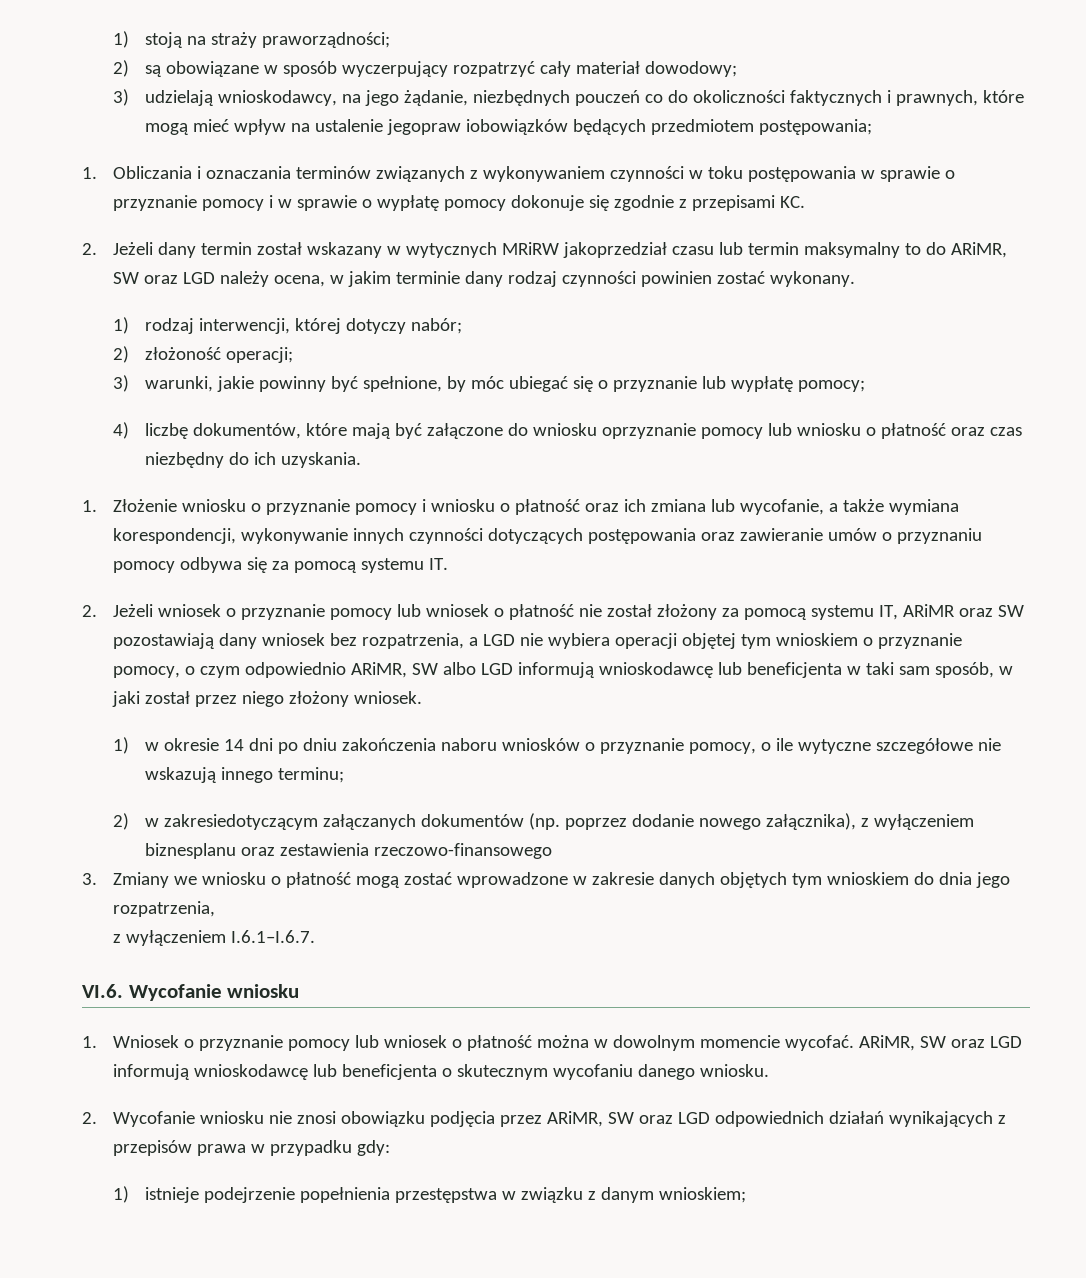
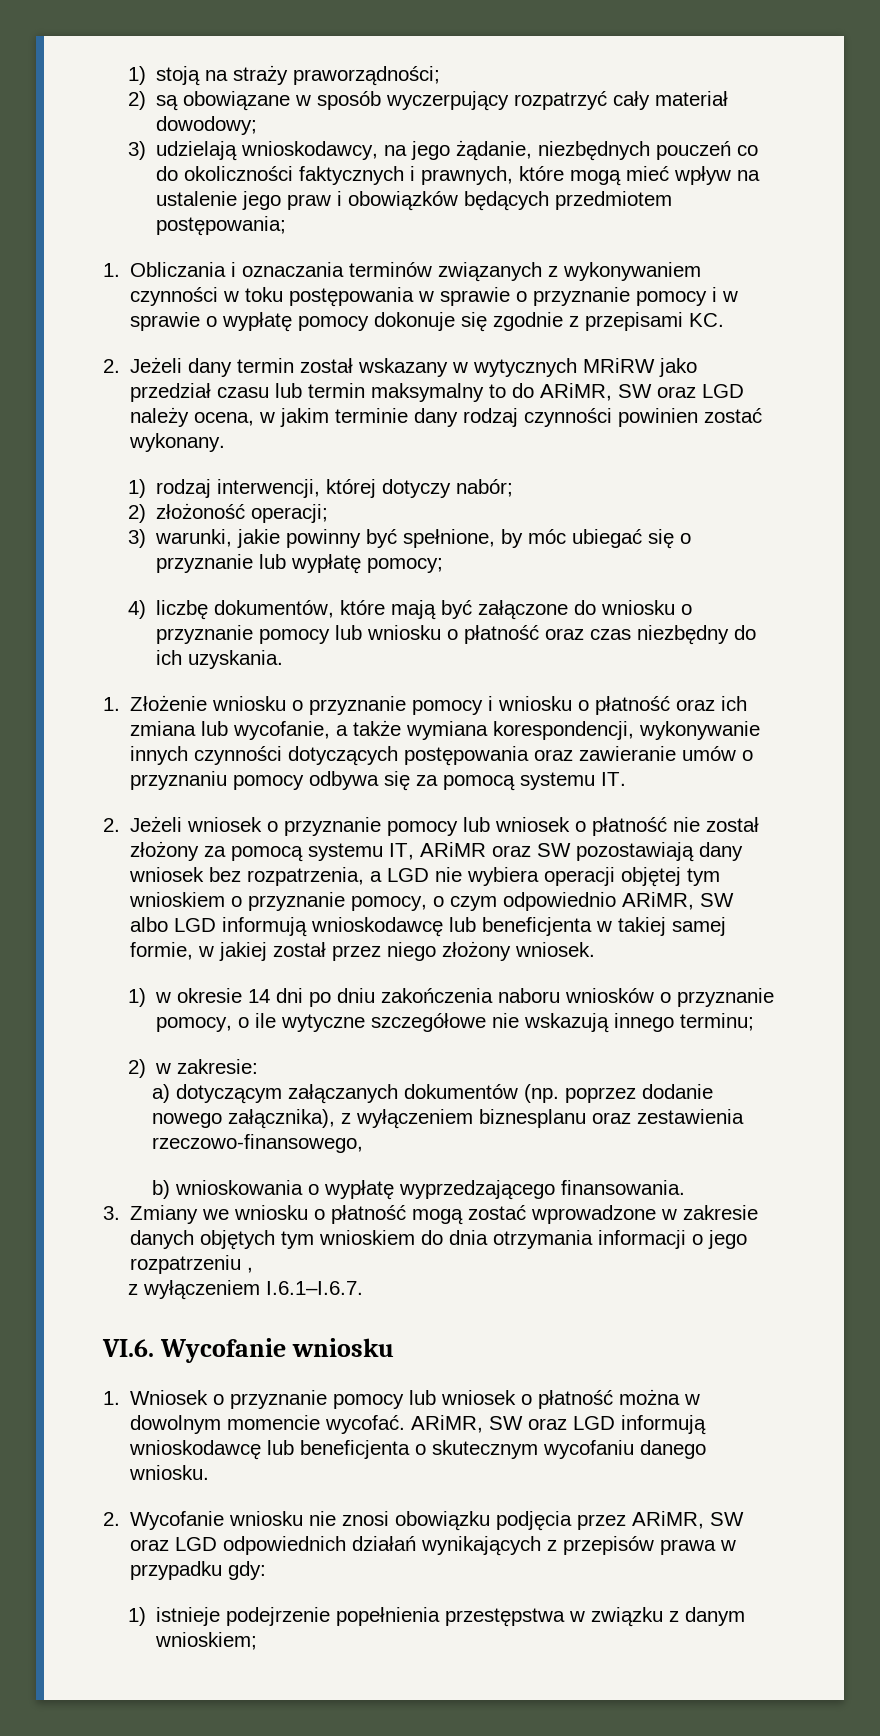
- 3) udzielają wnioskodawcy, na jego żądanie, niezbędnych pouczeń co do okoliczności faktycznych i prawnych, które mogą mieć wpływ na ustalenie jegopraw iobowiązków będących przedmiotem postępowania;
+ 3) udzielają wnioskodawcy, na jego żądanie, niezbędnych pouczeń co do okoliczności faktycznych i prawnych, które mogą mieć wpływ na ustalenie jego praw i obowiązków będących przedmiotem postępowania;
- 2. Jeżeli dany termin został wskazany w wytycznych MRiRW jakoprzedział czasu lub termin maksymalny to do ARiMR, SW oraz LGD należy ocena, w jakim terminie dany rodzaj czynności powinien zostać wykonany.
+ 2. Jeżeli dany termin został wskazany w wytycznych MRiRW jako przedział czasu lub termin maksymalny to do ARiMR, SW oraz LGD należy ocena, w jakim terminie dany rodzaj czynności powinien zostać wykonany.
- 4) liczbę dokumentów, które mają być załączone do wniosku oprzyznanie pomocy lub wniosku o płatność oraz czas niezbędny do ich uzyskania.
+ 4) liczbę dokumentów, które mają być załączone do wniosku o przyznanie pomocy lub wniosku o płatność oraz czas niezbędny do ich uzyskania.
- 2. Jeżeli wniosek o przyznanie pomocy lub wniosek o płatność nie został złożony za pomocą systemu IT, ARiMR oraz SW pozostawiają dany wniosek bez rozpatrzenia, a LGD nie wybiera operacji objętej tym wnioskiem o przyznanie pomocy, o czym odpowiednio ARiMR, SW albo LGD informują wnioskodawcę lub beneficjenta w taki sam sposób, w jaki został przez niego złożony wniosek.
+ 2. Jeżeli wniosek o przyznanie pomocy lub wniosek o płatność nie został złożony za pomocą systemu IT, ARiMR oraz SW pozostawiają dany wniosek bez rozpatrzenia, a LGD nie wybiera operacji objętej tym wnioskiem o przyznanie pomocy, o czym odpowiednio ARiMR, SW albo LGD informują wnioskodawcę lub beneficjenta w takiej samej formie, w jakiej został przez niego złożony wniosek.
- 2) w zakresiedotyczącym załączanych dokumentów (np. poprzez dodanie nowego załącznika), z wyłączeniem biznesplanu oraz zestawienia rzeczowo-finansowego
+ 2) w zakresie:
+ a) dotyczącym załączanych dokumentów (np. poprzez dodanie nowego załącznika), z wyłączeniem biznesplanu oraz zestawienia rzeczowo-finansowego,
+ b) wnioskowania o wypłatę wyprzedzającego finansowania.
- 3. Zmiany we wniosku o płatność mogą zostać wprowadzone w zakresie danych objętych tym wnioskiem do dnia jego rozpatrzenia,
+ 3. Zmiany we wniosku o płatność mogą zostać wprowadzone w zakresie danych objętych tym wnioskiem do dnia otrzymania informacji o jego rozpatrzeniu ,

